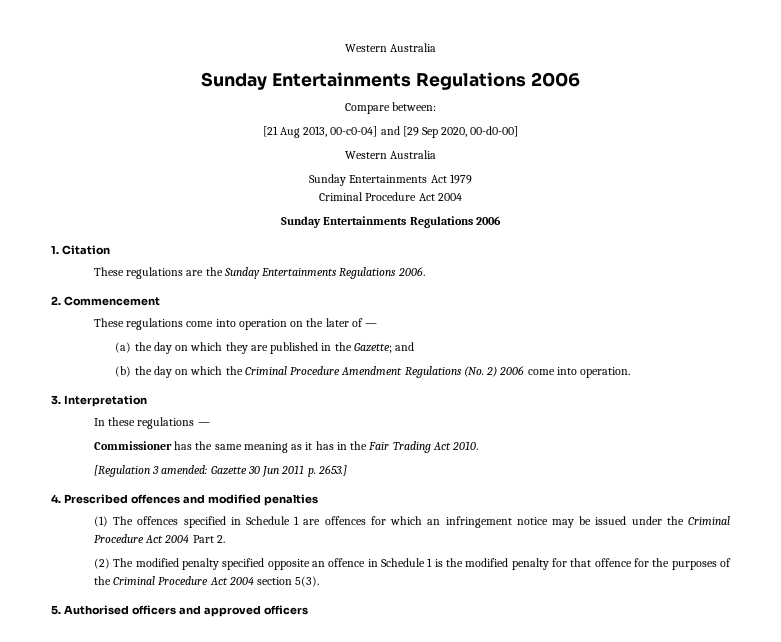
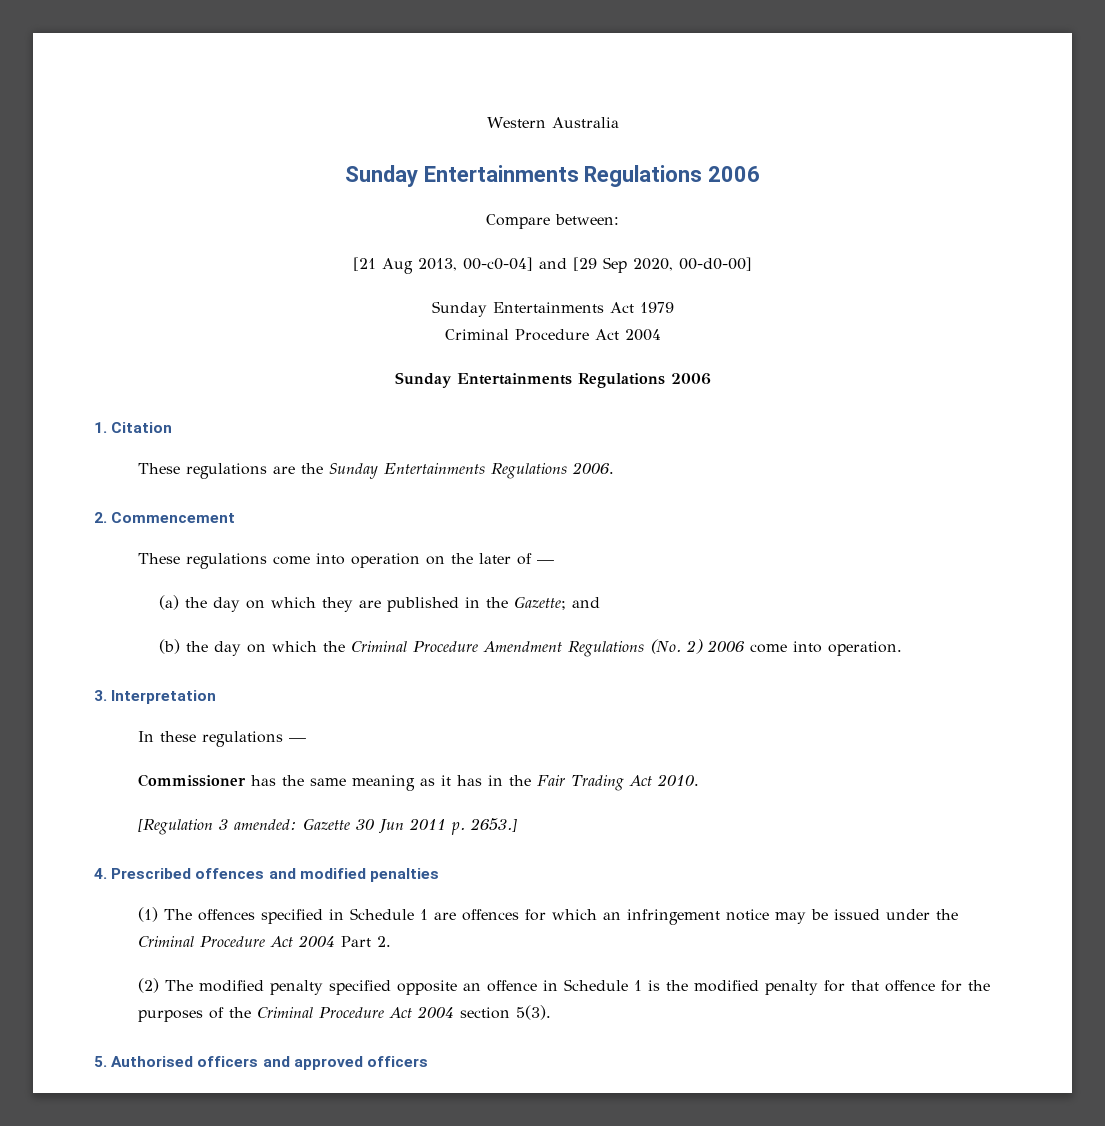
  [21 Aug 2013, 00-c0-04] and [29 Sep 2020, 00-d0-00]
- Western Australia

